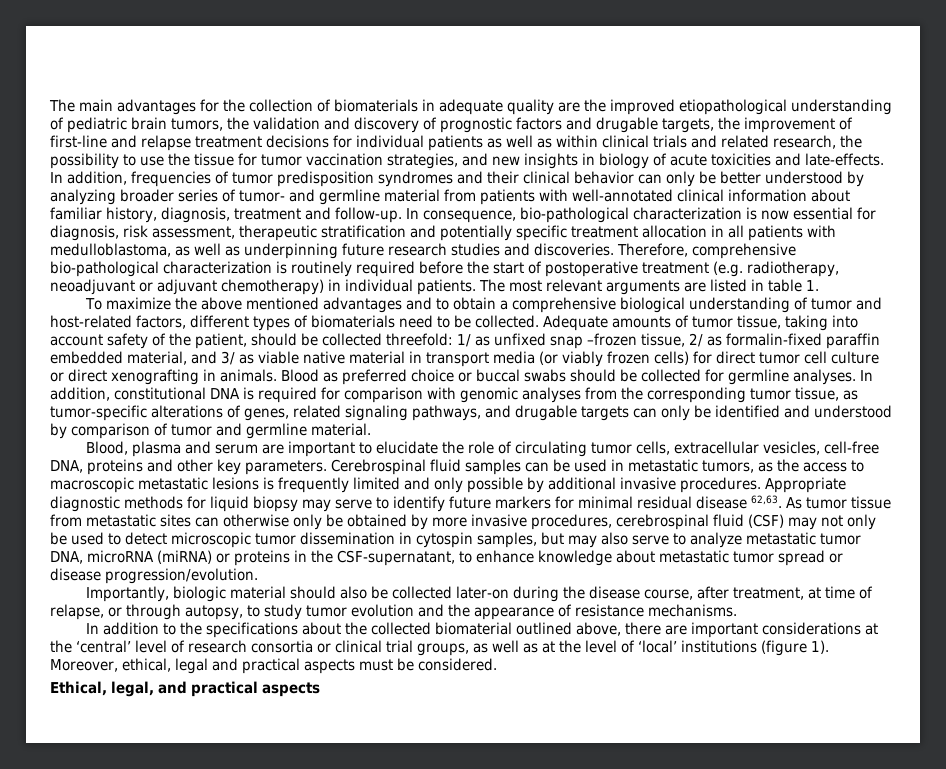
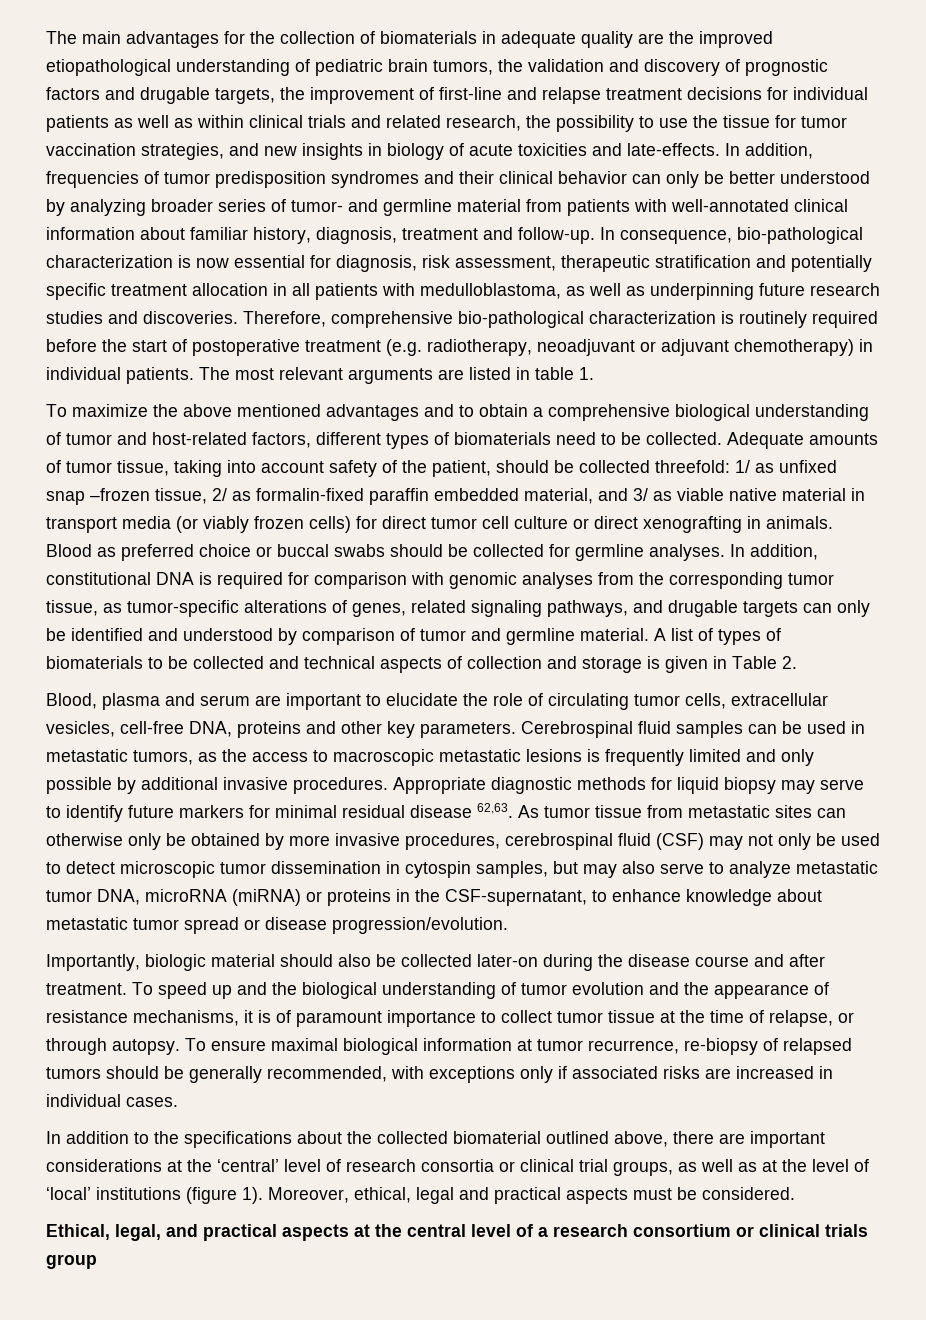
+ A list of types of biomaterials to be collected and technical aspects of collection and storage is given in Table 2.
- Importantly, biologic material should also be collected later-on during the disease course, after treatment, at time of relapse, or through autopsy, to study tumor evolution and the appearance of resistance mechanisms.
+ Importantly, biologic material should also be collected later-on during the disease course and after treatment. To speed up and the biological understanding of tumor evolution and the appearance of resistance mechanisms, it is of paramount importance to collect tumor tissue at the time of relapse, or through autopsy. To ensure maximal biological information at tumor recurrence, re-biopsy of relapsed tumors should be generally recommended, with exceptions only if associated risks are increased in individual cases.
- Ethical, legal, and practical aspects
+ Ethical, legal, and practical aspects at the central level of a research consortium or clinical trials group

